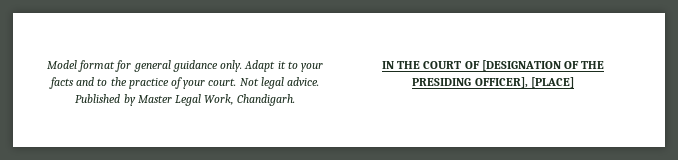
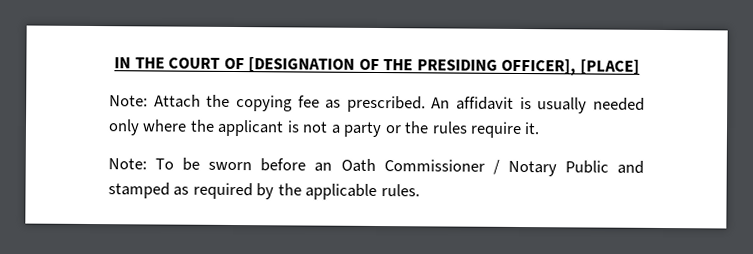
- Model format for general guidance only. Adapt it to your facts and to the practice of your court. Not legal advice. Published by Master Legal Work, Chandigarh.
+ Note: Attach the copying fee as prescribed. An affidavit is usually needed only where the applicant is not a party or the rules require it.
+ Note: To be sworn before an Oath Commissioner / Notary Public and stamped as required by the applicable rules.

